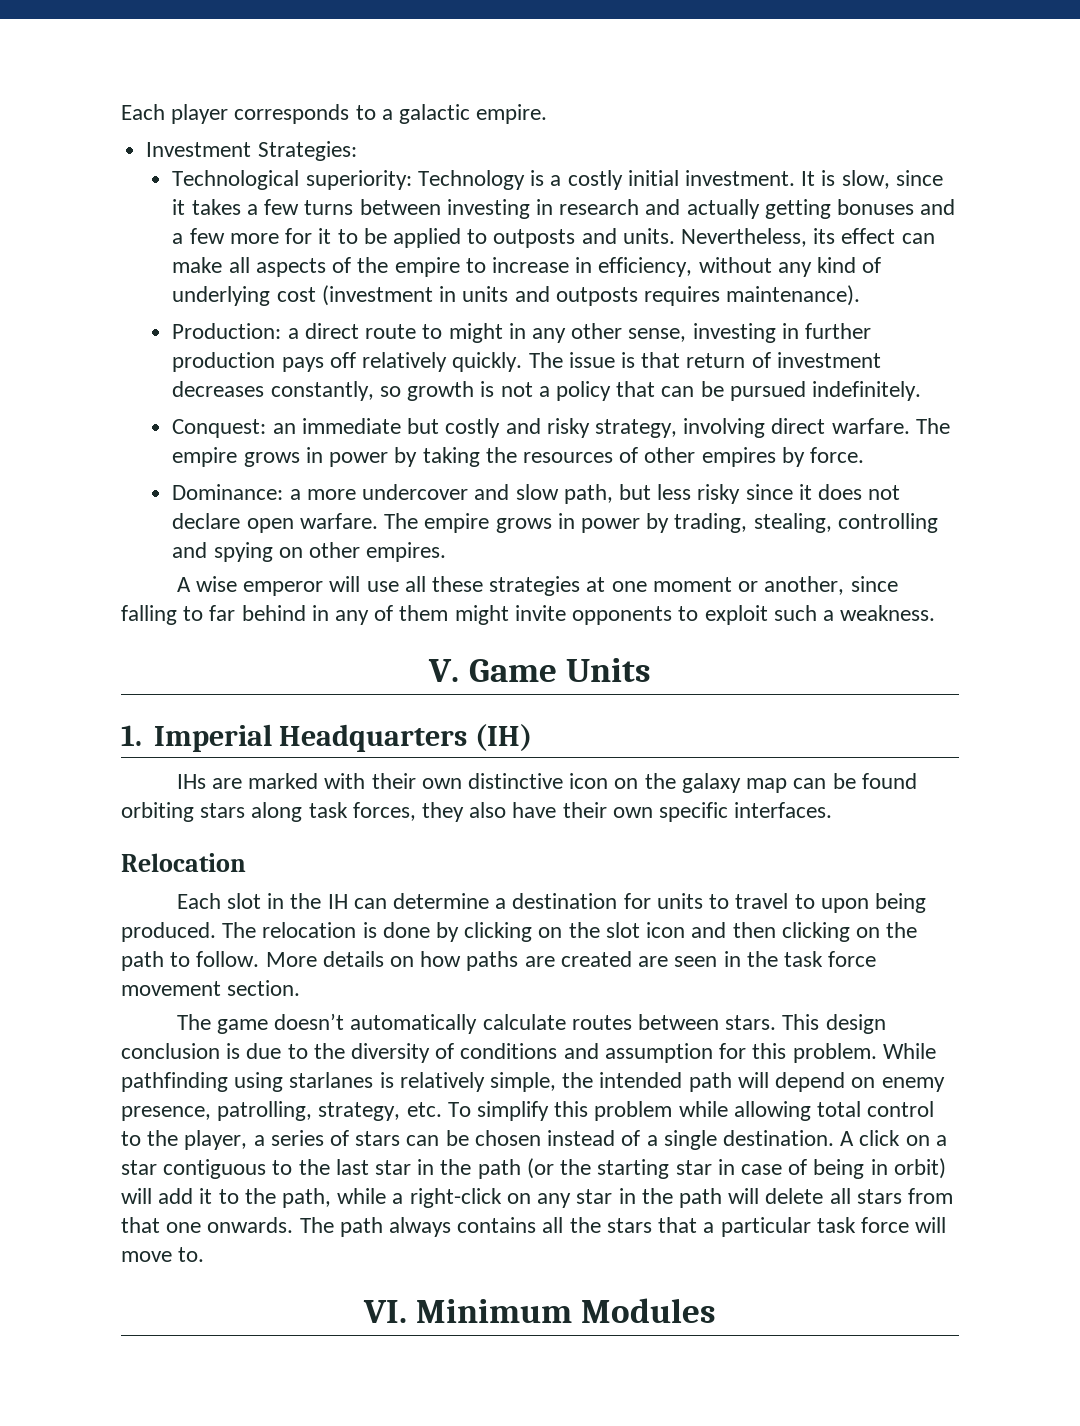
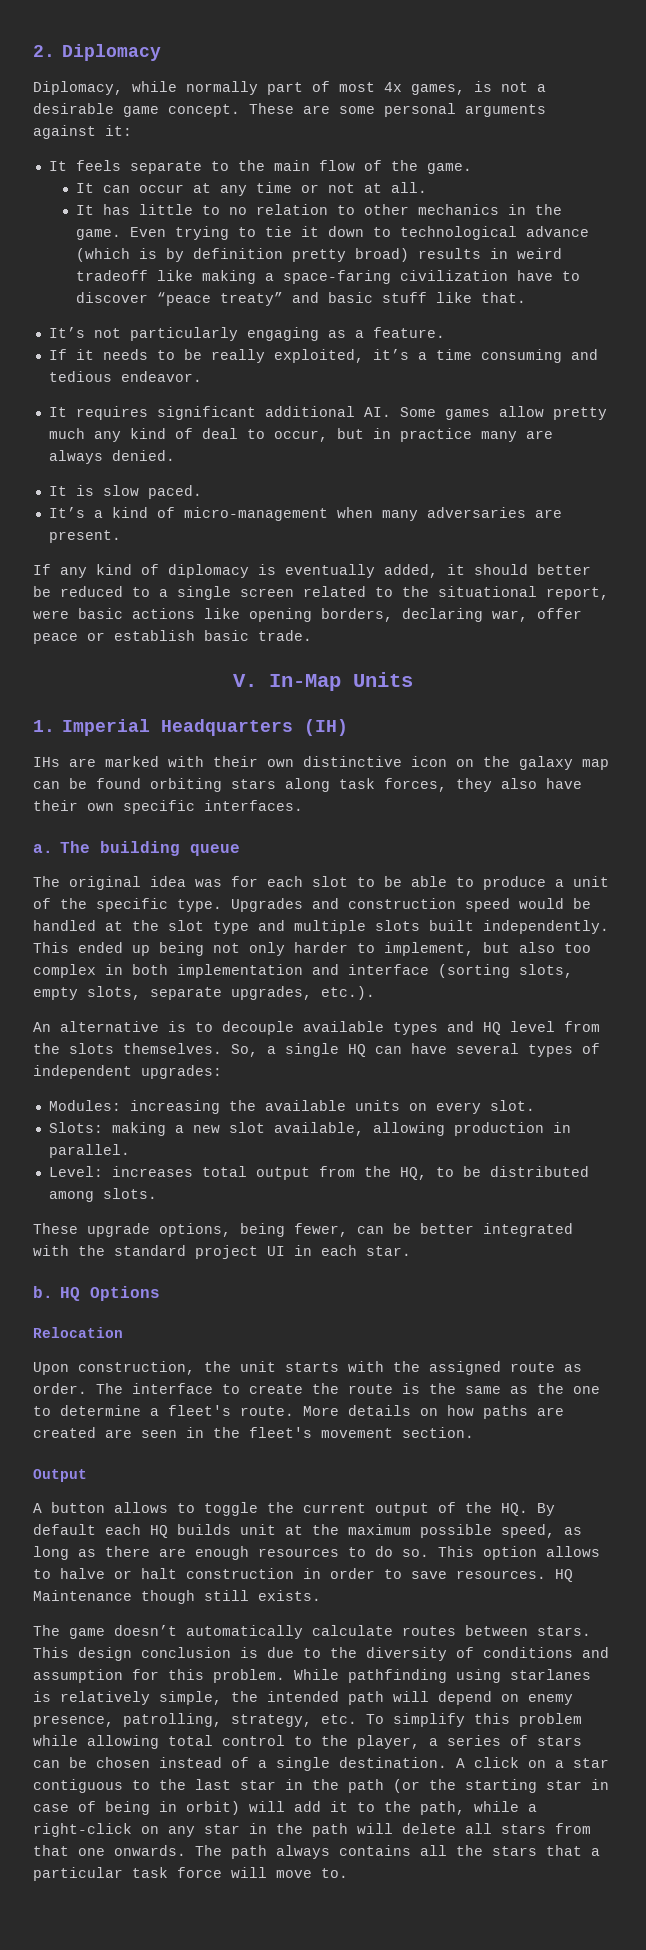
- Each player corresponds to a galactic empire.
- Investment Strategies:
- Technological superiority: Technology is a costly initial investment. It is slow, since it takes a few turns between investing in research and actually getting bonuses and a few more for it to be applied to outposts and units. Nevertheless, its effect can make all aspects of the empire to increase in efficiency, without any kind of underlying cost (investment in units and outposts requires maintenance).
- Production: a direct route to might in any other sense, investing in further production pays off relatively quickly. The issue is that return of investment decreases constantly, so growth is not a policy that can be pursued indefinitely.
- Conquest: an immediate but costly and risky strategy, involving direct warfare. The empire grows in power by taking the resources of other empires by force.
- Dominance: a more undercover and slow path, but less risky since it does not declare open warfare. The empire grows in power by trading, stealing, controlling and spying on other empires.
- A wise emperor will use all these strategies at one moment or another, since falling to far behind in any of them might invite opponents to exploit such a weakness.
+ 2. Diplomacy
+ Diplomacy, while normally part of most 4x games, is not a desirable game concept. These are some personal arguments against it:
+ It feels separate to the main flow of the game.
+ It can occur at any time or not at all.
+ It has little to no relation to other mechanics in the game. Even trying to tie it down to technological advance (which is by definition pretty broad) results in weird tradeoff like making a space-faring civilization have to discover “peace treaty” and basic stuff like that.
+ It’s not particularly engaging as a feature.
+ If it needs to be really exploited, it’s a time consuming and tedious endeavor.
+ It requires significant additional AI. Some games allow pretty much any kind of deal to occur, but in practice many are always denied.
+ It is slow paced.
+ It’s a kind of micro-management when many adversaries are present.
+ If any kind of diplomacy is eventually added, it should better be reduced to a single screen related to the situational report, were basic actions like opening borders, declaring war, offer peace or establish basic trade.
- V. Game Units
+ V. In-Map Units
+ a. The building queue
+ The original idea was for each slot to be able to produce a unit of the specific type. Upgrades and construction speed would be handled at the slot type and multiple slots built independently. This ended up being not only harder to implement, but also too complex in both implementation and interface (sorting slots, empty slots, separate upgrades, etc.).
+ An alternative is to decouple available types and HQ level from the slots themselves. So, a single HQ can have several types of independent upgrades:
+ Modules: increasing the available units on every slot.
+ Slots: making a new slot available, allowing production in parallel.
+ Level: increases total output from the HQ, to be distributed among slots.
+ These upgrade options, being fewer, can be better integrated with the standard project UI in each star.
+ b. HQ Options
  Relocation
- Each slot in the IH can determine a destination for units to travel to upon being produced. The relocation is done by clicking on the slot icon and then clicking on the path to follow.
+ Upon construction, the unit starts with the assigned route as order. The interface to create the route is the same as the one to determine a fleet's route.
- More details on how paths are created are seen in the task force movement section.
+ More details on how paths are created are seen in the fleet's movement section.
+ Output
+ A button allows to toggle the current output of the HQ. By default each HQ builds unit at the maximum possible speed, as long as there are enough resources to do so. This option allows to halve or halt construction in order to save resources. HQ Maintenance though still exists.
- VI. Minimum Modules

